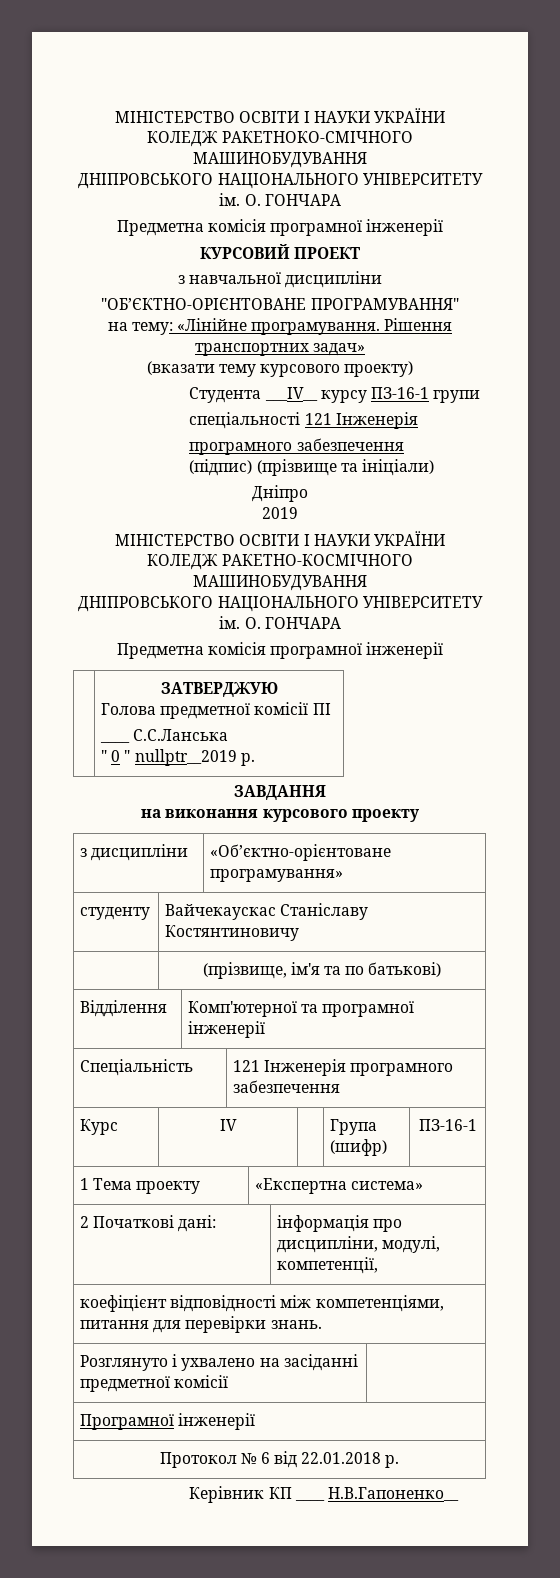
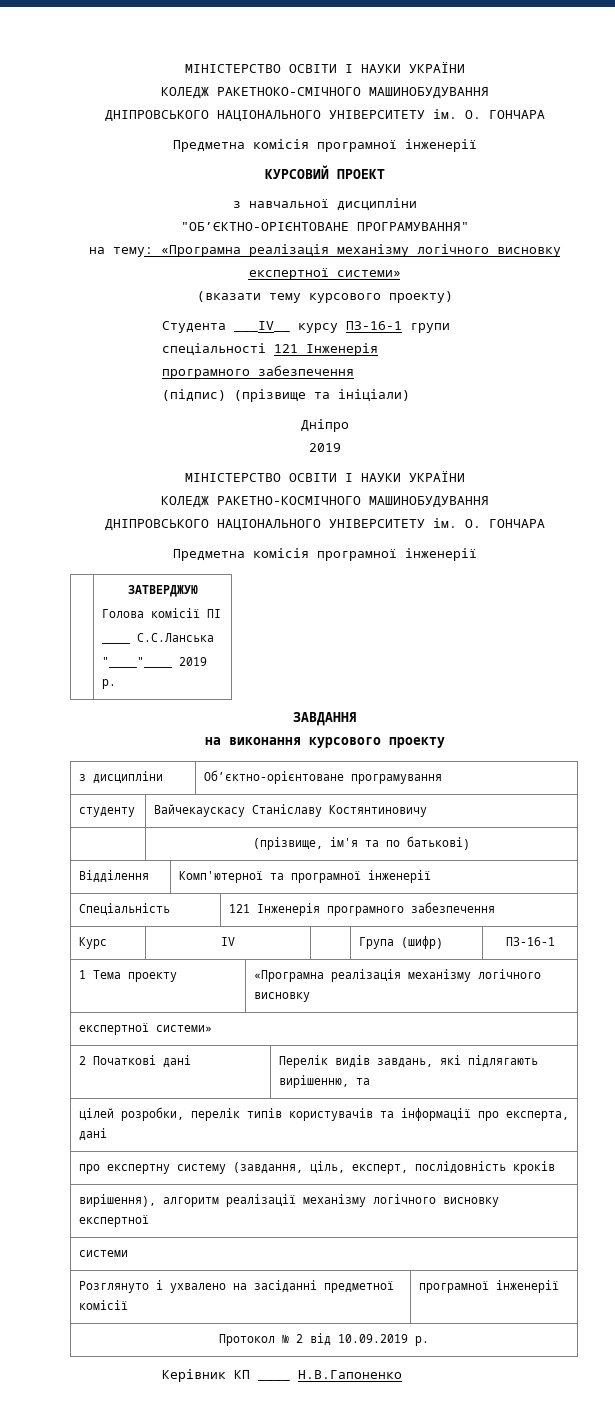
- на тему: «Лінійне програмування. Рішення транспортних задач»
+ на тему: «Програмна реалізація механізму логічного висновку експертної системи»
  | ЗАТВЕРДЖУЮ
- Голова предметної комісії ПІ
+ Голова комісії ПІ
  ____ С.С.Ланська
- " 0 " nullptr__2019 р.
+ "____"____ 2019 р.
- з дисципліни | «Об’єктно-орієнтоване програмування»
+ з дисципліни | Об’єктно-орієнтоване програмування
- студенту | Вайчекаускас Станіславу Костянтиновичу
+ студенту | Вайчекаускасу Станіславу Костянтиновичу
- 1 Тема проекту | «Експертна система»
- 2 Початкові дані: | інформація про дисципліни, модулі, компетенції,
- коефіцієнт відповідності між компетенціями, питання для перевірки знань.
+ 1 Тема проекту | «Програмна реалізація механізму логічного висновку
+ експертної системи»
+ 2 Початкові дані | Перелік видів завдань, які підлягають вирішенню, та
+ цілей розробки, перелік типів користувачів та інформації про експерта, дані
+ про експертну систему (завдання, ціль, експерт, послідовність кроків
+ вирішення), алгоритм реалізації механізму логічного висновку експертної
+ системи
- Розглянуто і ухвалено на засіданні предметної комісії |
- Програмної інженерії
+ Розглянуто і ухвалено на засіданні предметної комісії | програмної інженерії
- Протокол № 6 від 22.01.2018 р.
+ Протокол № 2 від 10.09.2019 р.
- Керівник КП ____ Н.В.Гапоненко__
+ Керівник КП ____ Н.В.Гапоненко

